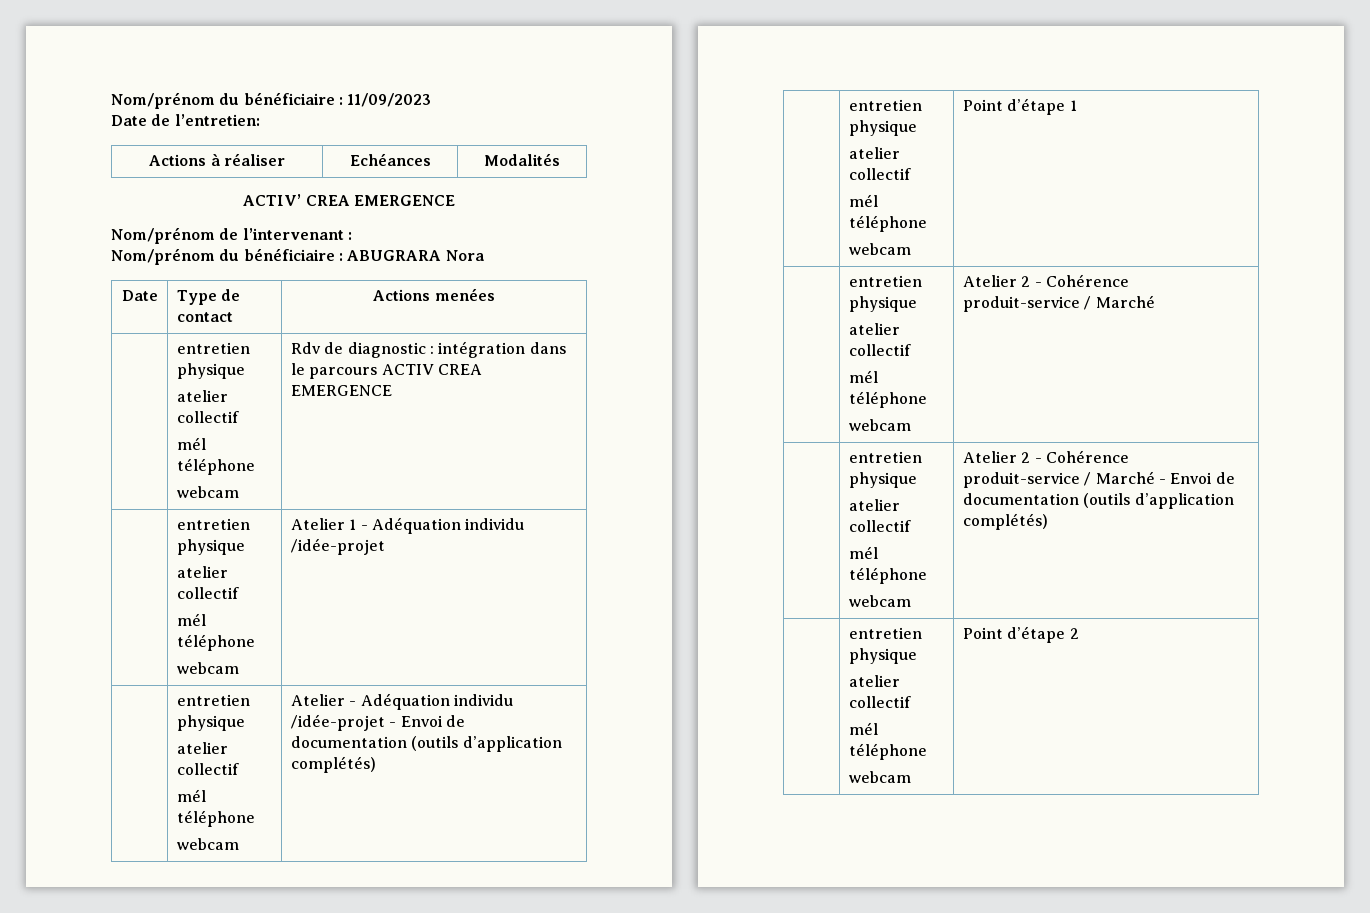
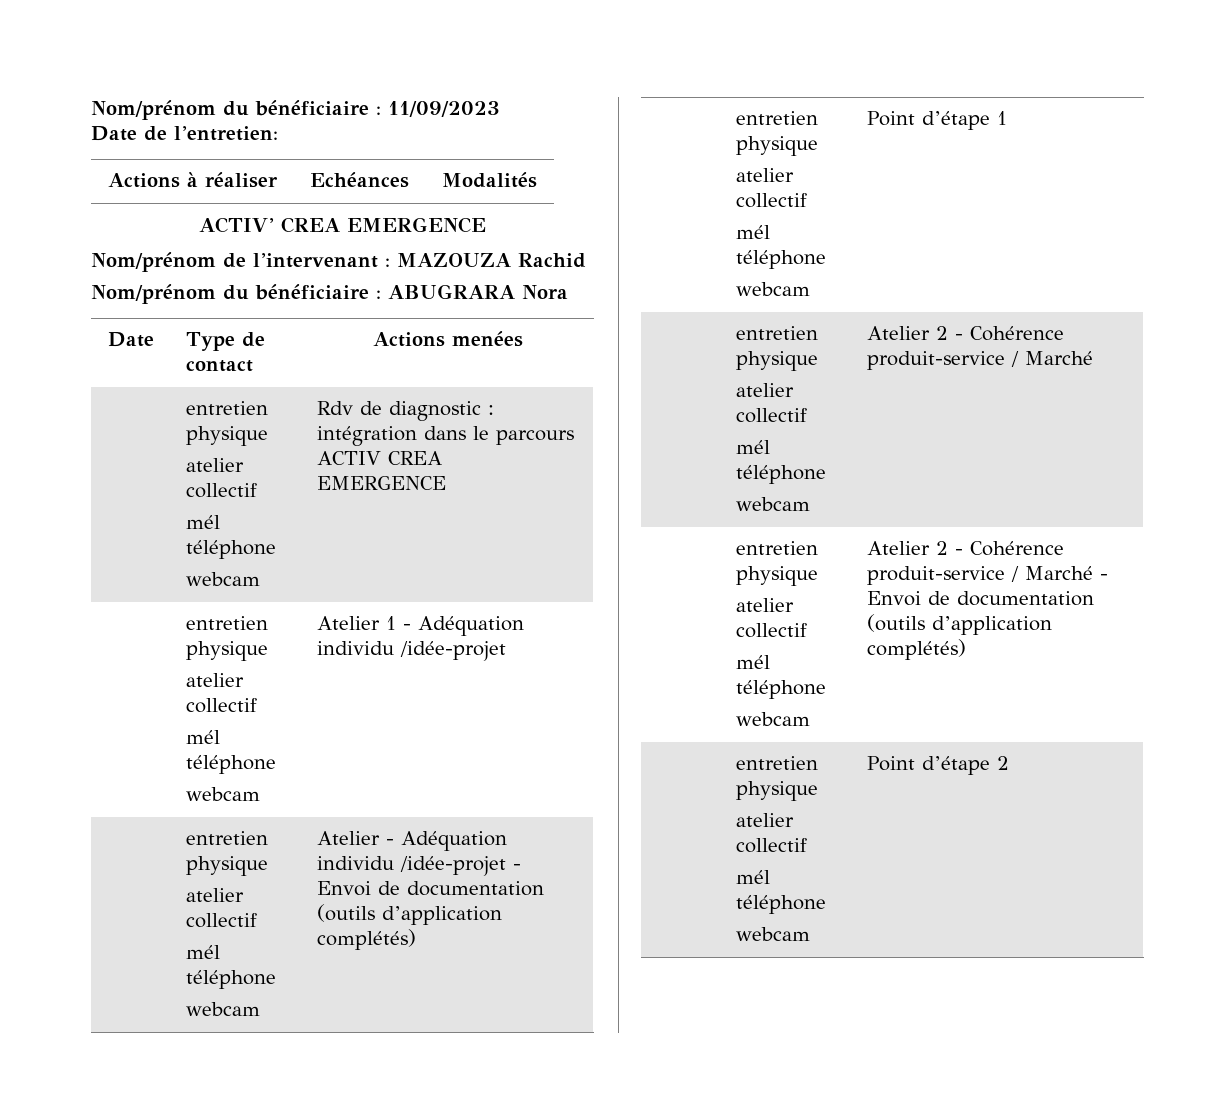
- Nom/prénom de l’intervenant :
+ Nom/prénom de l’intervenant : MAZOUZA Rachid

